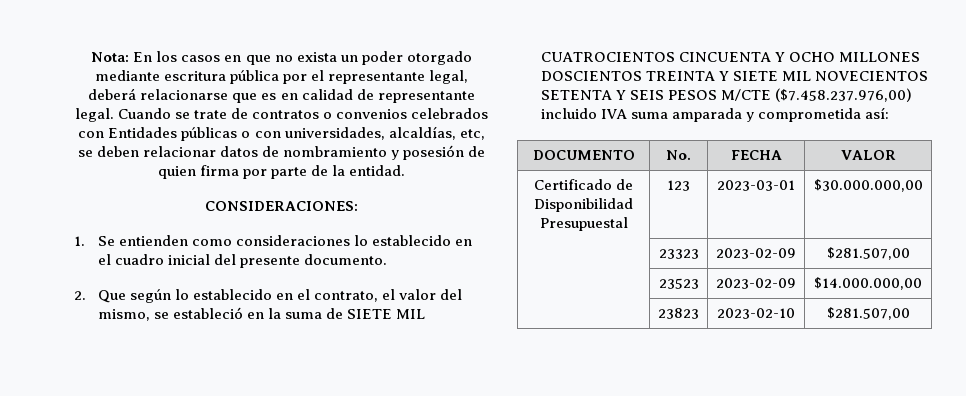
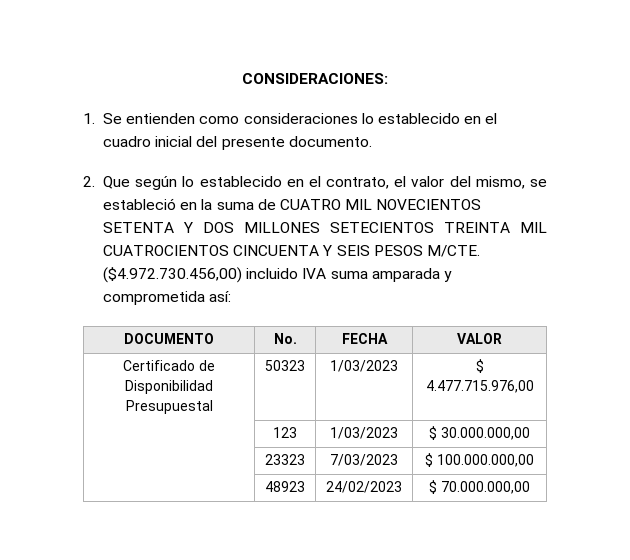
- Nota: En los casos en que no exista un poder otorgado mediante escritura pública por el representante legal, deberá relacionarse que es en calidad de representante legal. Cuando se trate de contratos o convenios celebrados con Entidades públicas o con universidades, alcaldías, etc, se deben relacionar datos de nombramiento y posesión de quien firma por parte de la entidad.
- 2. Que según lo establecido en el contrato, el valor del mismo, se estableció en la suma de SIETE MIL CUATROCIENTOS CINCUENTA Y OCHO MILLONES DOSCIENTOS TREINTA Y SIETE MIL NOVECIENTOS SETENTA Y SEIS PESOS M/CTE ($7.458.237.976,00) incluido IVA suma amparada y comprometida así:
+ 2. Que según lo establecido en el contrato, el valor del mismo, se estableció en la suma de CUATRO MIL NOVECIENTOS SETENTA Y DOS MILLONES SETECIENTOS TREINTA MIL CUATROCIENTOS CINCUENTA Y SEIS PESOS M/CTE. ($4.972.730.456,00) incluido IVA suma amparada y comprometida así:
- Certificado de Disponibilidad Presupuestal | 123 | 2023-03-01 | $30.000.000,00
- | 23323 | 2023-02-09 | $281.507,00
- | 23523 | 2023-02-09 | $14.000.000,00
- | 23823 | 2023-02-10 | $281.507,00
+ Certificado de Disponibilidad Presupuestal | 50323 | 1/03/2023 | $ 4.477.715.976,00
+ | 123 | 1/03/2023 | $ 30.000.000,00
+ | 23323 | 7/03/2023 | $ 100.000.000,00
+ | 48923 | 24/02/2023 | $ 70.000.000,00

